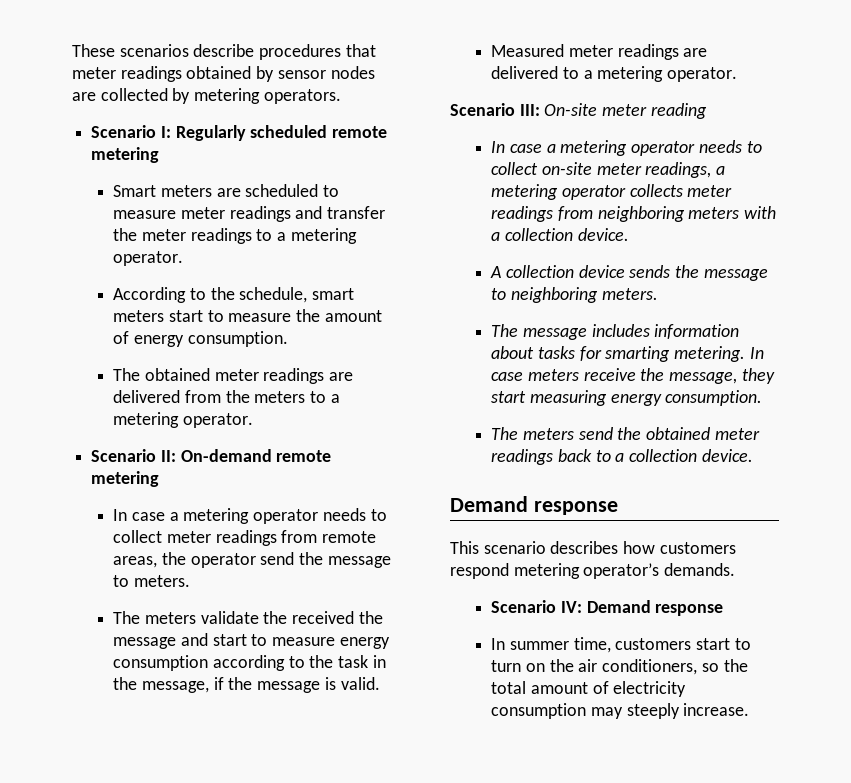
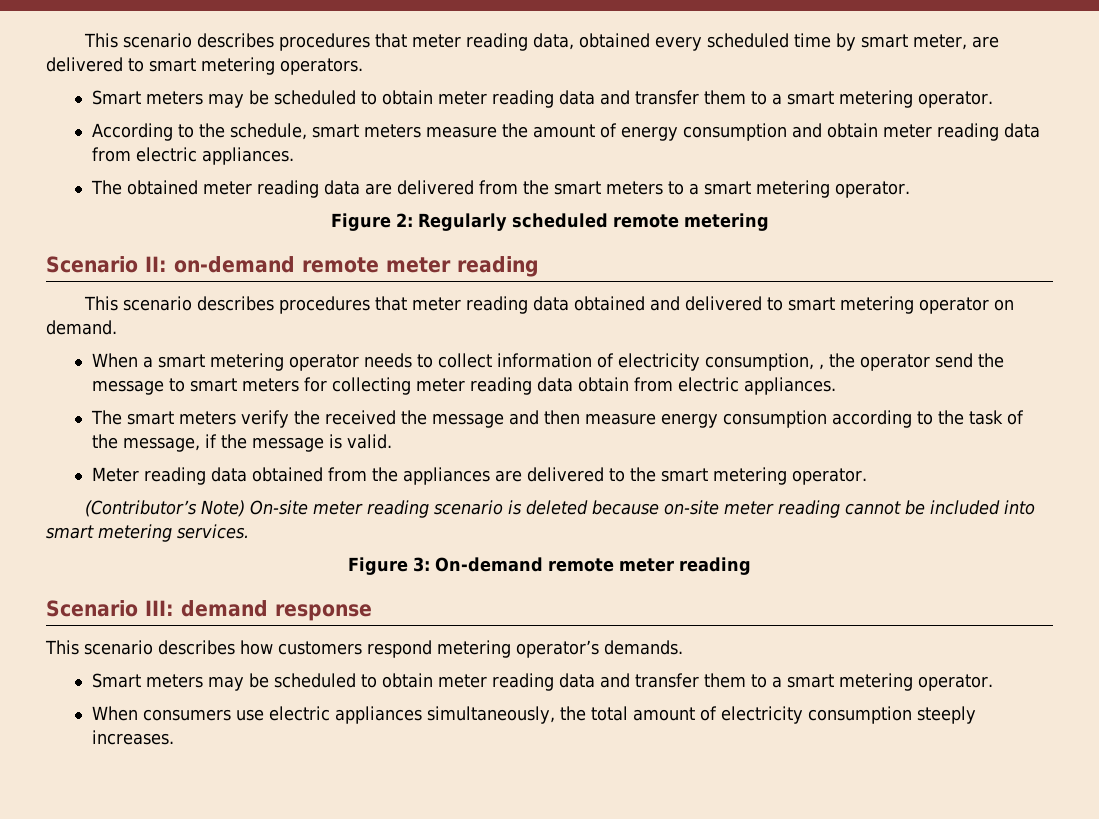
- These scenarios describe procedures that meter readings obtained by sensor nodes are collected by metering operators.
- Scenario I: Regularly scheduled remote metering
- Smart meters are scheduled to measure meter readings and transfer the meter readings to a metering operator.
+ This scenario describes procedures that meter reading data, obtained every scheduled time by smart meter, are delivered to smart metering operators.
+ Smart meters may be scheduled to obtain meter reading data and transfer them to a smart metering operator.
- According to the schedule, smart meters start to measure the amount of energy consumption.
+ According to the schedule, smart meters measure the amount of energy consumption and obtain meter reading data from electric appliances.
- The obtained meter readings are delivered from the meters to a metering operator.
- Scenario II: On-demand remote metering
- In case a metering operator needs to collect meter readings from remote areas, the operator send the message to meters.
- The meters validate the received the message and start to measure energy consumption according to the task in the message, if the message is valid.
+ The obtained meter reading data are delivered from the smart meters to a smart metering operator.
+ Figure 2: Regularly scheduled remote metering
+ Scenario II: on-demand remote meter reading
+ This scenario describes procedures that meter reading data obtained and delivered to smart metering operator on demand.
+ When a smart metering operator needs to collect information of electricity consumption, , the operator send the message to smart meters for collecting meter reading data obtain from electric appliances.
+ The smart meters verify the received the message and then measure energy consumption according to the task of the message, if the message is valid.
- Measured meter readings are delivered to a metering operator.
- Scenario III: On-site meter reading
- In case a metering operator needs to collect on-site meter readings, a metering operator collects meter readings from neighboring meters with a collection device.
- A collection device sends the message to neighboring meters.
- The message includes information about tasks for smarting metering. In case meters receive the message, they start measuring energy consumption.
- The meters send the obtained meter readings back to a collection device.
- Demand response
+ Meter reading data obtained from the appliances are delivered to the smart metering operator.
+ (Contributor’s Note) On-site meter reading scenario is deleted because on-site meter reading cannot be included into smart metering services.
+ Figure 3: On-demand remote meter reading
+ Scenario III: demand response
  This scenario describes how customers respond metering operator’s demands.
- Scenario IV: Demand response
- In summer time, customers start to turn on the air conditioners, so the total amount of electricity consumption may steeply increase.
+ Smart meters may be scheduled to obtain meter reading data and transfer them to a smart metering operator.
+ When consumers use electric appliances simultaneously, the total amount of electricity consumption steeply increases.

